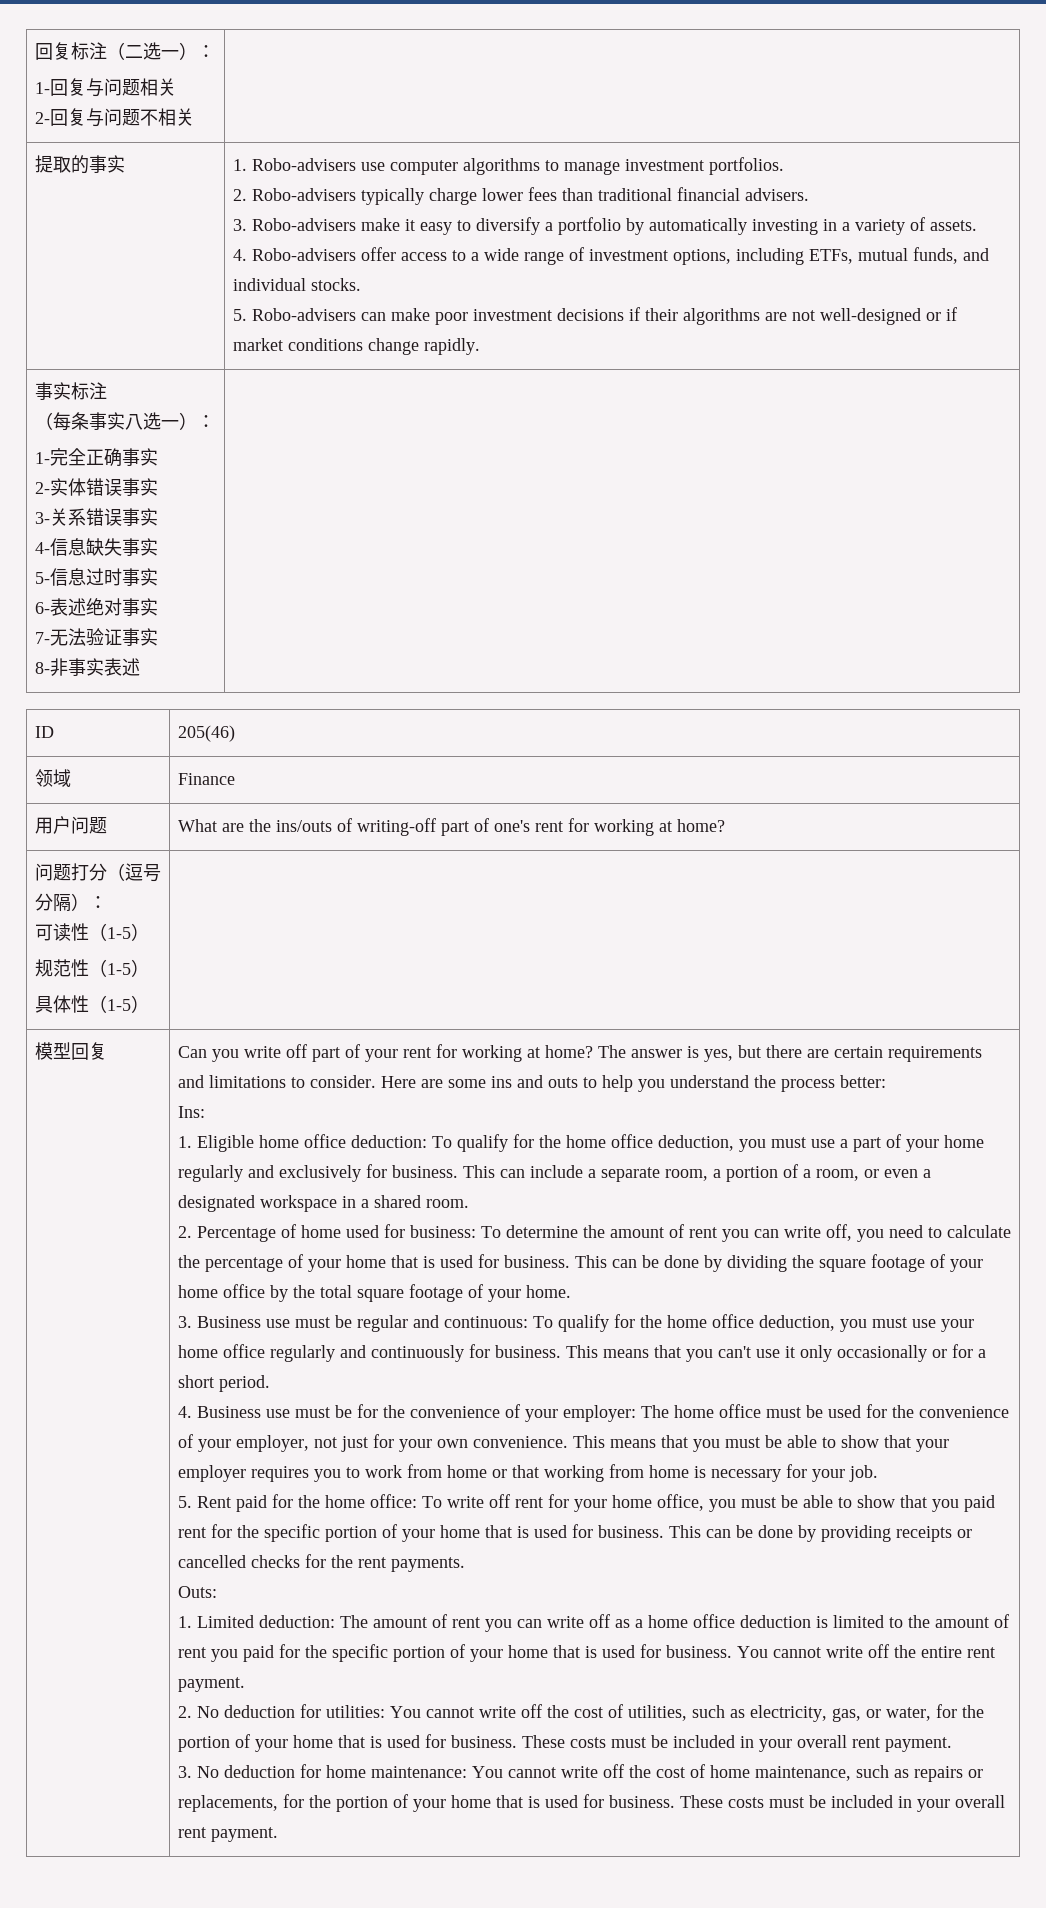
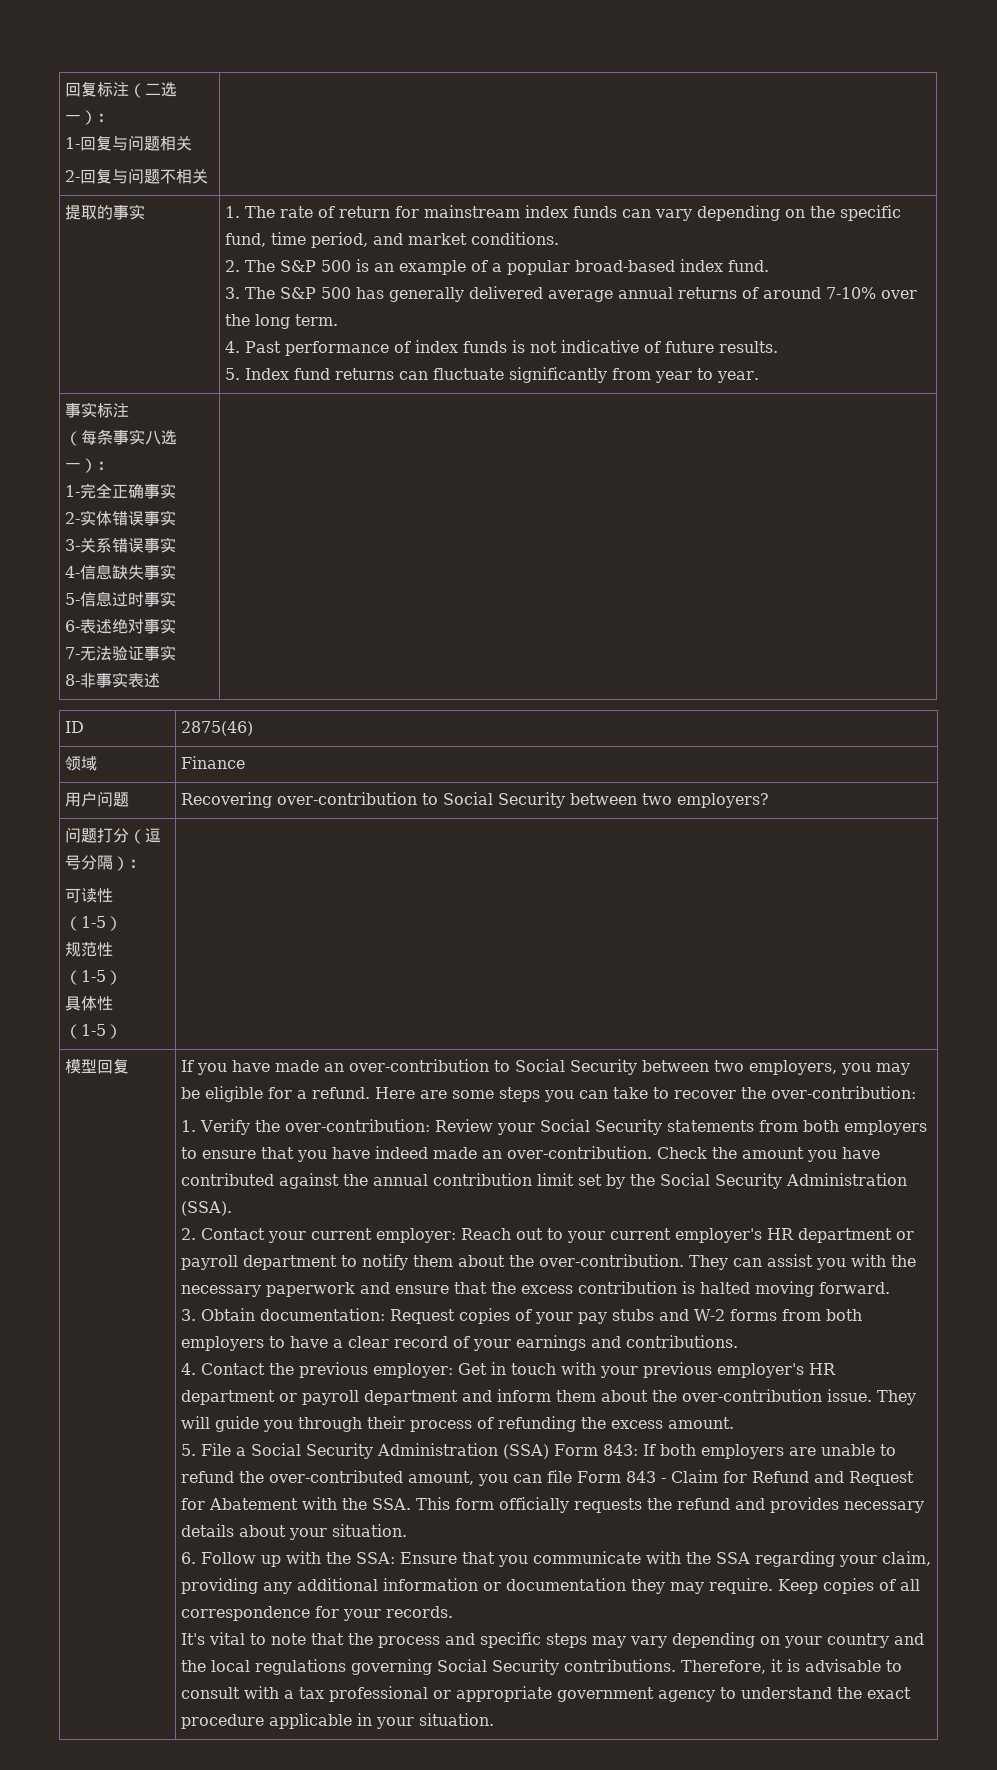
- 1. Robo-advisers use computer algorithms to manage investment portfolios.
- 2. Robo-advisers typically charge lower fees than traditional financial advisers.
- 3. Robo-advisers make it easy to diversify a portfolio by automatically investing in a variety of assets.
- 4. Robo-advisers offer access to a wide range of investment options, including ETFs, mutual funds, and individual stocks.
- 5. Robo-advisers can make poor investment decisions if their algorithms are not well-designed or if market conditions change rapidly.
+ 1. The rate of return for mainstream index funds can vary depending on the specific fund, time period, and market conditions.
+ 2. The S&P 500 is an example of a popular broad-based index fund.
+ 3. The S&P 500 has generally delivered average annual returns of around 7-10% over the long term.
+ 4. Past performance of index funds is not indicative of future results.
+ 5. Index fund returns can fluctuate significantly from year to year.
- ID | 205(46)
+ ID | 2875(46)
- 用户问题 | What are the ins/outs of writing-off part of one's rent for working at home?
+ 用户问题 | Recovering over-contribution to Social Security between two employers?
- Can you write off part of your rent for working at home? The answer is yes, but there are certain requirements and limitations to consider. Here are some ins and outs to help you understand the process better:
- Ins:
- 1. Eligible home office deduction: To qualify for the home office deduction, you must use a part of your home regularly and exclusively for business. This can include a separate room, a portion of a room, or even a designated workspace in a shared room.
- 2. Percentage of home used for business: To determine the amount of rent you can write off, you need to calculate the percentage of your home that is used for business. This can be done by dividing the square footage of your home office by the total square footage of your home.
- 3. Business use must be regular and continuous: To qualify for the home office deduction, you must use your home office regularly and continuously for business. This means that you can't use it only occasionally or for a short period.
- 4. Business use must be for the convenience of your employer: The home office must be used for the convenience of your employer, not just for your own convenience. This means that you must be able to show that your employer requires you to work from home or that working from home is necessary for your job.
- 5. Rent paid for the home office: To write off rent for your home office, you must be able to show that you paid rent for the specific portion of your home that is used for business. This can be done by providing receipts or cancelled checks for the rent payments.
- Outs:
- 1. Limited deduction: The amount of rent you can write off as a home office deduction is limited to the amount of rent you paid for the specific portion of your home that is used for business. You cannot write off the entire rent payment.
- 2. No deduction for utilities: You cannot write off the cost of utilities, such as electricity, gas, or water, for the portion of your home that is used for business. These costs must be included in your overall rent payment.
- 3. No deduction for home maintenance: You cannot write off the cost of home maintenance, such as repairs or replacements, for the portion of your home that is used for business. These costs must be included in your overall rent payment.
+ If you have made an over-contribution to Social Security between two employers, you may be eligible for a refund. Here are some steps you can take to recover the over-contribution:
+ 1. Verify the over-contribution: Review your Social Security statements from both employers to ensure that you have indeed made an over-contribution. Check the amount you have contributed against the annual contribution limit set by the Social Security Administration (SSA).
+ 2. Contact your current employer: Reach out to your current employer's HR department or payroll department to notify them about the over-contribution. They can assist you with the necessary paperwork and ensure that the excess contribution is halted moving forward.
+ 3. Obtain documentation: Request copies of your pay stubs and W-2 forms from both employers to have a clear record of your earnings and contributions.
+ 4. Contact the previous employer: Get in touch with your previous employer's HR department or payroll department and inform them about the over-contribution issue. They will guide you through their process of refunding the excess amount.
+ 5. File a Social Security Administration (SSA) Form 843: If both employers are unable to refund the over-contributed amount, you can file Form 843 - Claim for Refund and Request for Abatement with the SSA. This form officially requests the refund and provides necessary details about your situation.
+ 6. Follow up with the SSA: Ensure that you communicate with the SSA regarding your claim, providing any additional information or documentation they may require. Keep copies of all correspondence for your records.
+ It's vital to note that the process and specific steps may vary depending on your country and the local regulations governing Social Security contributions. Therefore, it is advisable to consult with a tax professional or appropriate government agency to understand the exact procedure applicable in your situation.

